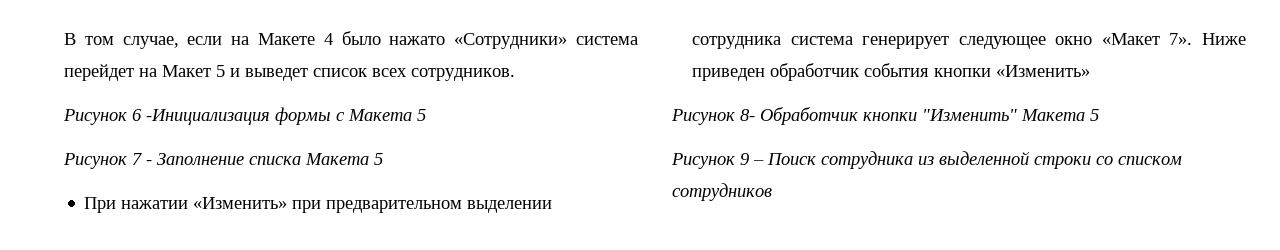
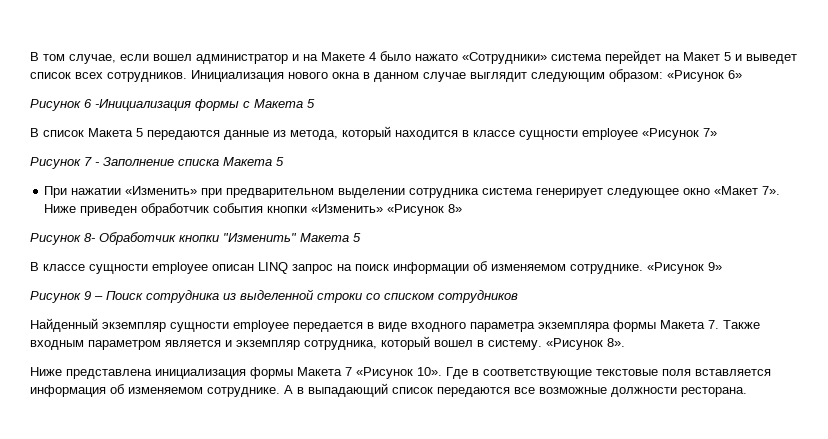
- В том случае, если на Макете 4 было нажато «Сотрудники» система перейдет на Макет 5 и выведет список всех сотрудников.
+ В том случае, если вошел администратор и на Макете 4 было нажато «Сотрудники» система перейдет на Макет 5 и выведет список всех сотрудников. Инициализация нового окна в данном случае выглядит следующим образом: «Рисунок 6»
+ В список Макета 5 передаются данные из метода, который находится в классе сущности employee «Рисунок 7»
- Ниже приведен обработчик события кнопки «Изменить»
+ Ниже приведен обработчик события кнопки «Изменить» «Рисунок 8»
+ В классе сущности employee описан LINQ запрос на поиск информации об изменяемом сотруднике. «Рисунок 9»
+ Найденный экземпляр сущности employee передается в виде входного параметра экземпляра формы Макета 7. Также входным параметром является и экземпляр сотрудника, который вошел в систему. «Рисунок 8».
+ Ниже представлена инициализация формы Макета 7 «Рисунок 10». Где в соответствующие текстовые поля вставляется информация об изменяемом сотруднике. А в выпадающий список передаются все возможные должности ресторана.

